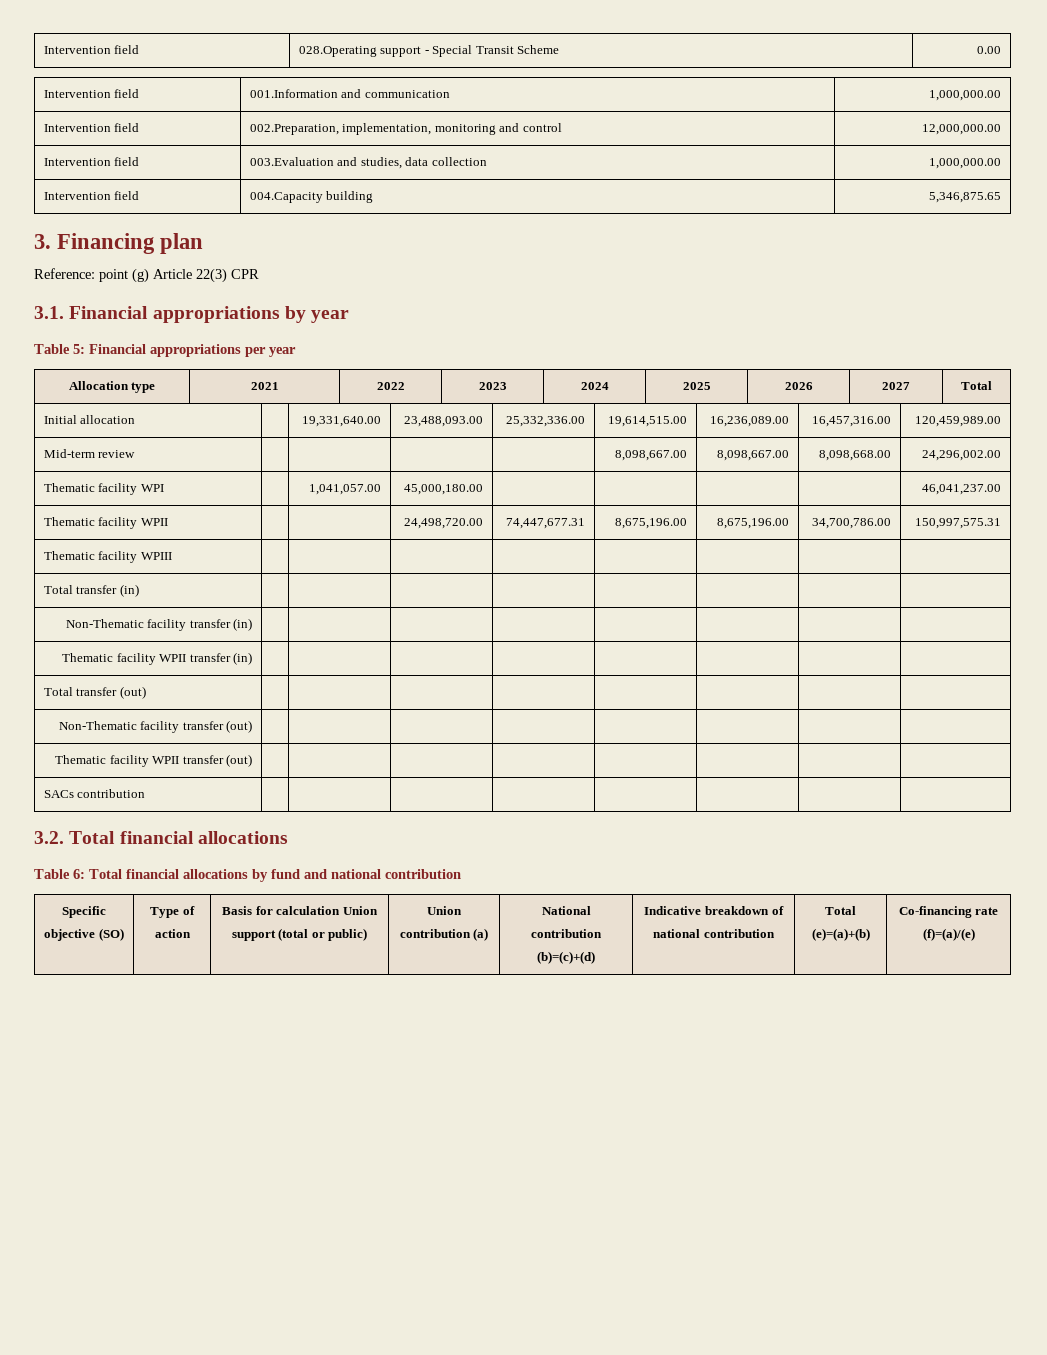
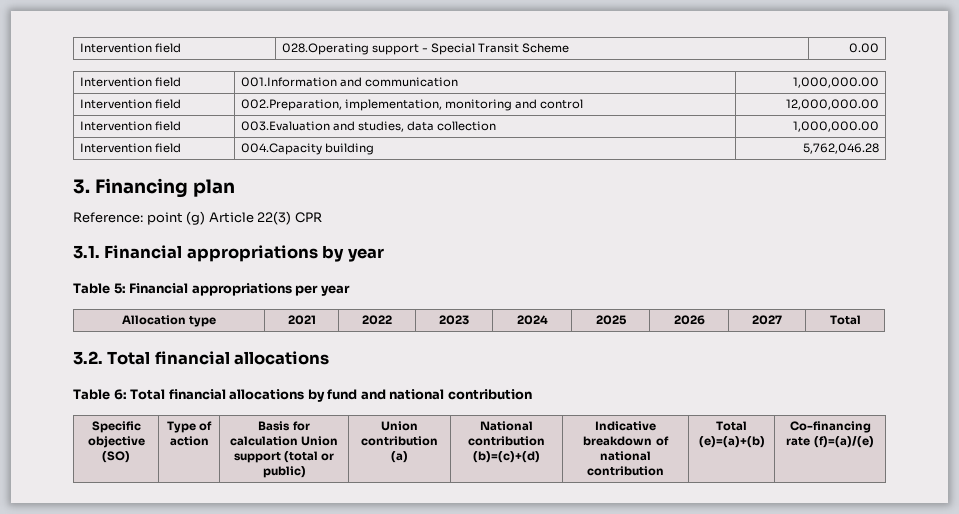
- Intervention field | 004.Capacity building | 5,346,875.65
+ Intervention field | 004.Capacity building | 5,762,046.28
- Initial allocation | | 19,331,640.00 | 23,488,093.00 | 25,332,336.00 | 19,614,515.00 | 16,236,089.00 | 16,457,316.00 | 120,459,989.00
- Mid-term review | | | | | 8,098,667.00 | 8,098,667.00 | 8,098,668.00 | 24,296,002.00
- Thematic facility WPI | | 1,041,057.00 | 45,000,180.00 | | | | | 46,041,237.00
- Thematic facility WPII | | | 24,498,720.00 | 74,447,677.31 | 8,675,196.00 | 8,675,196.00 | 34,700,786.00 | 150,997,575.31
- Thematic facility WPIII | | | | | | | |
- Total transfer (in) | | | | | | | |
- Non-Thematic facility transfer (in) | | | | | | | |
- Thematic facility WPII transfer (in) | | | | | | | |
- Total transfer (out) | | | | | | | |
- Non-Thematic facility transfer (out) | | | | | | | |
- Thematic facility WPII transfer (out) | | | | | | | |
- SACs contribution | | | | | | | |

